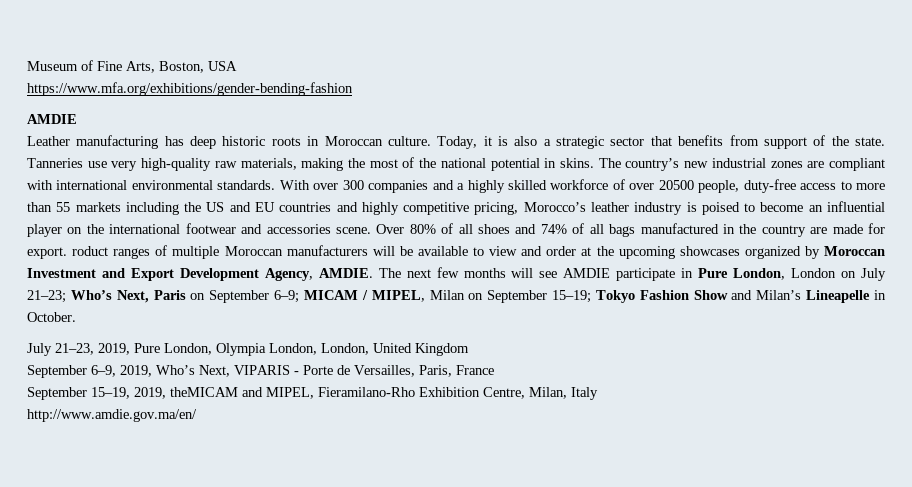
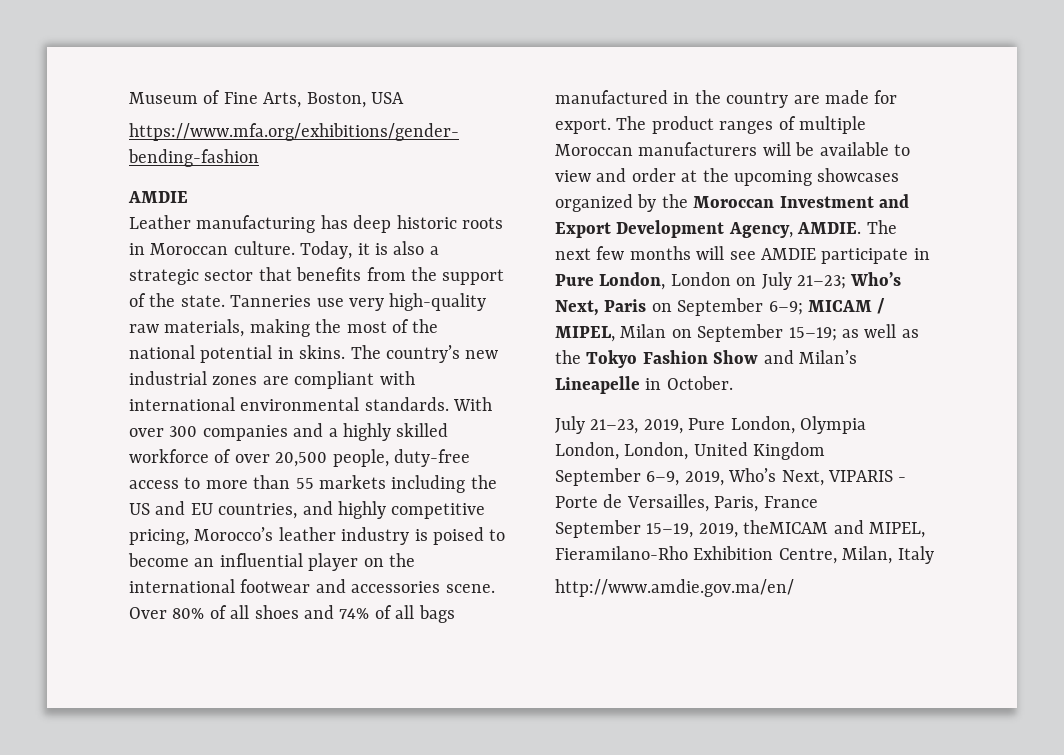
- Today, it is also a strategic sector that benefits from support of the state.
+ Today, it is also a strategic sector that benefits from the support of the state.
- With over 300 companies and a highly skilled workforce of over 20500 people, duty-free access to more than 55 markets including the US and EU countries and highly competitive pricing, Morocco’s leather industry is poised to become an influential player on the international footwear and accessories scene.
+ With over 300 companies and a highly skilled workforce of over 20,500 people, duty-free access to more than 55 markets including the US and EU countries, and highly competitive pricing, Morocco’s leather industry is poised to become an influential player on the international footwear and accessories scene.
- Over 80% of all shoes and 74% of all bags manufactured in the country are made for export. roduct ranges of multiple Moroccan manufacturers will be available to view and order at the upcoming showcases organized by Moroccan Investment and Export Development Agency, AMDIE.
+ Over 80% of all shoes and 74% of all bags manufactured in the country are made for export. The product ranges of multiple Moroccan manufacturers will be available to view and order at the upcoming showcases organized by the Moroccan Investment and Export Development Agency, AMDIE.
- The next few months will see AMDIE participate in Pure London, London on July 21–23; Who’s Next, Paris on September 6–9; MICAM / MIPEL, Milan on September 15–19; Tokyo Fashion Show and Milan’s Lineapelle in October.
+ The next few months will see AMDIE participate in Pure London, London on July 21–23; Who’s Next, Paris on September 6–9; MICAM / MIPEL, Milan on September 15–19; as well as the Tokyo Fashion Show and Milan’s Lineapelle in October.

